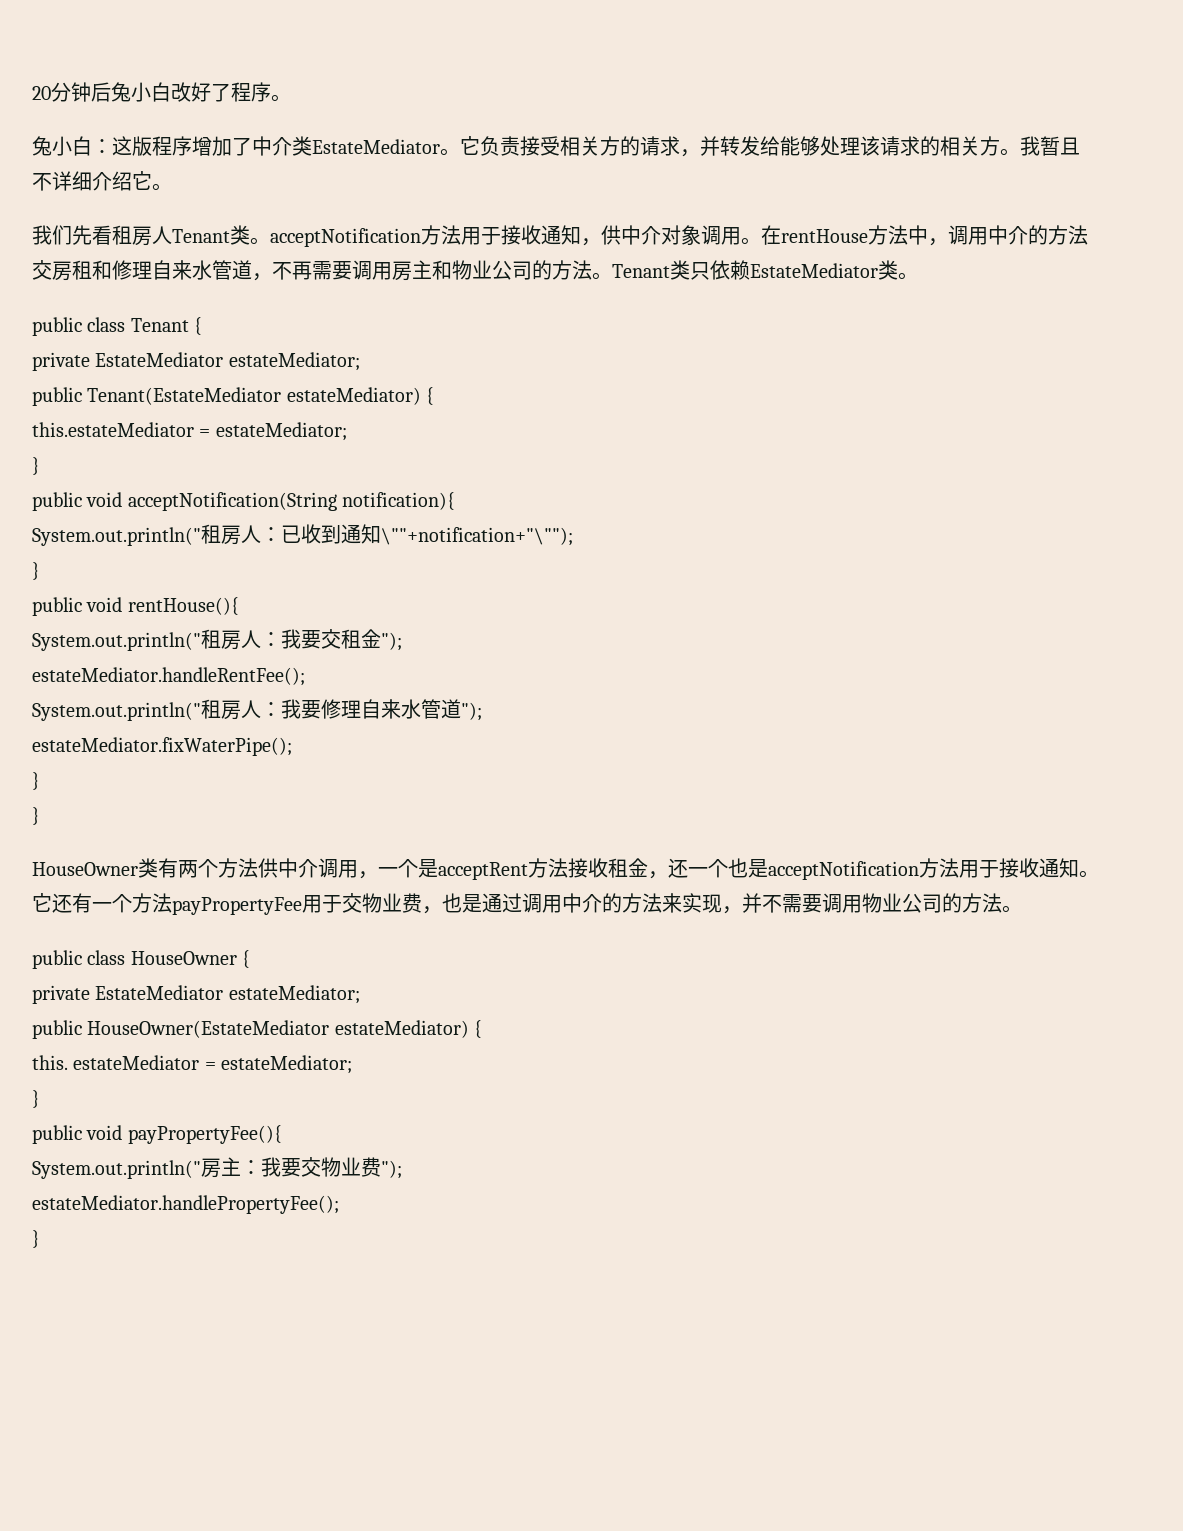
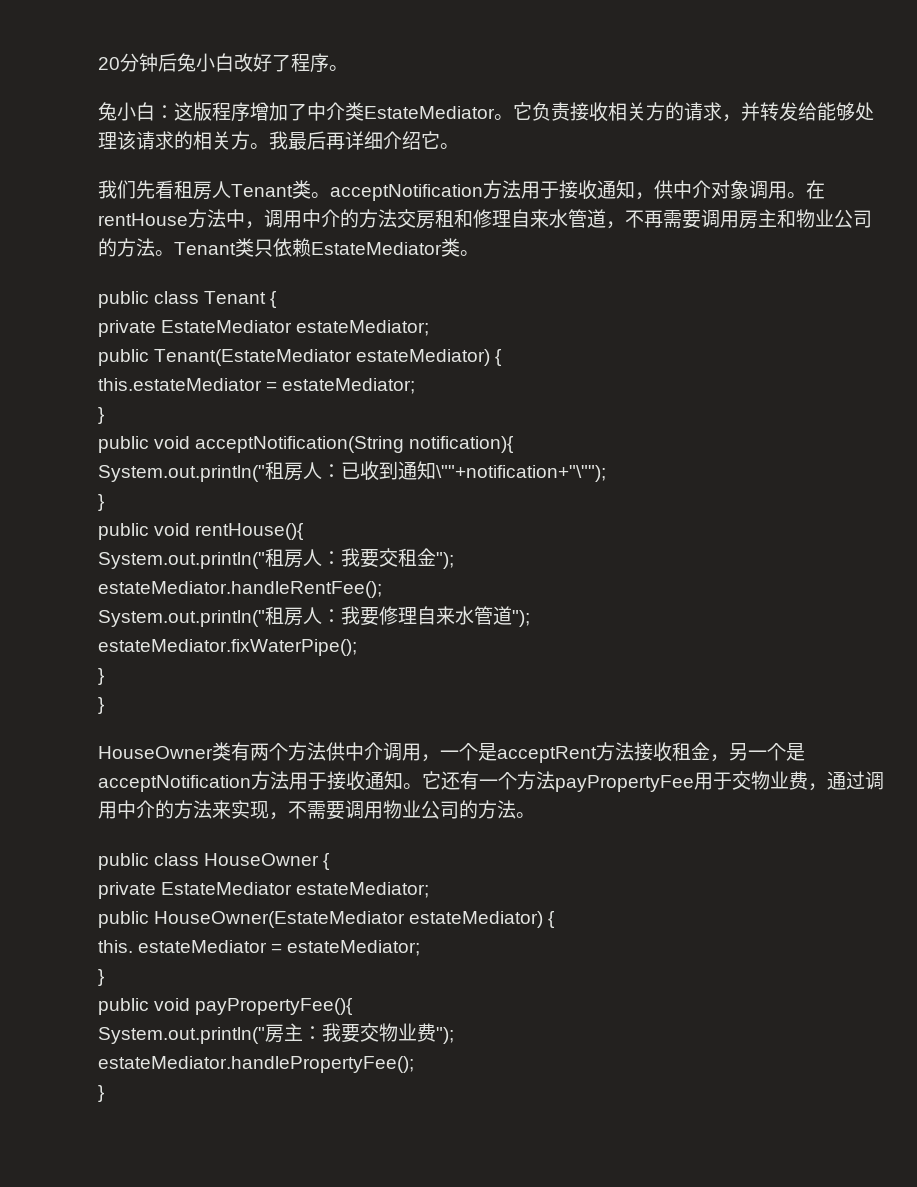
- 它负责接受相关方的请求，并转发给能够处理该请求的相关方。
+ 它负责接收相关方的请求，并转发给能够处理该请求的相关方。
- 我暂且不详细介绍它。
+ 我最后再详细介绍它。
- HouseOwner类有两个方法供中介调用，一个是acceptRent方法接收租金，还一个也是acceptNotification方法用于接收通知。
+ HouseOwner类有两个方法供中介调用，一个是acceptRent方法接收租金，另一个是acceptNotification方法用于接收通知。
- 它还有一个方法payPropertyFee用于交物业费，也是通过调用中介的方法来实现，并不需要调用物业公司的方法。
+ 它还有一个方法payPropertyFee用于交物业费，通过调用中介的方法来实现，不需要调用物业公司的方法。

